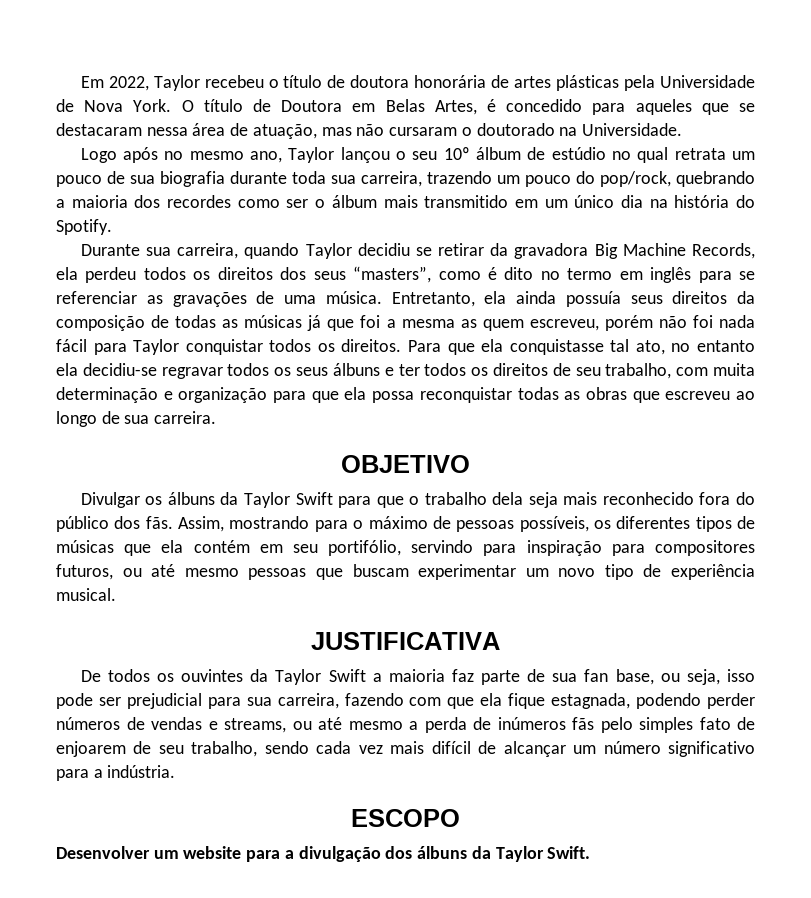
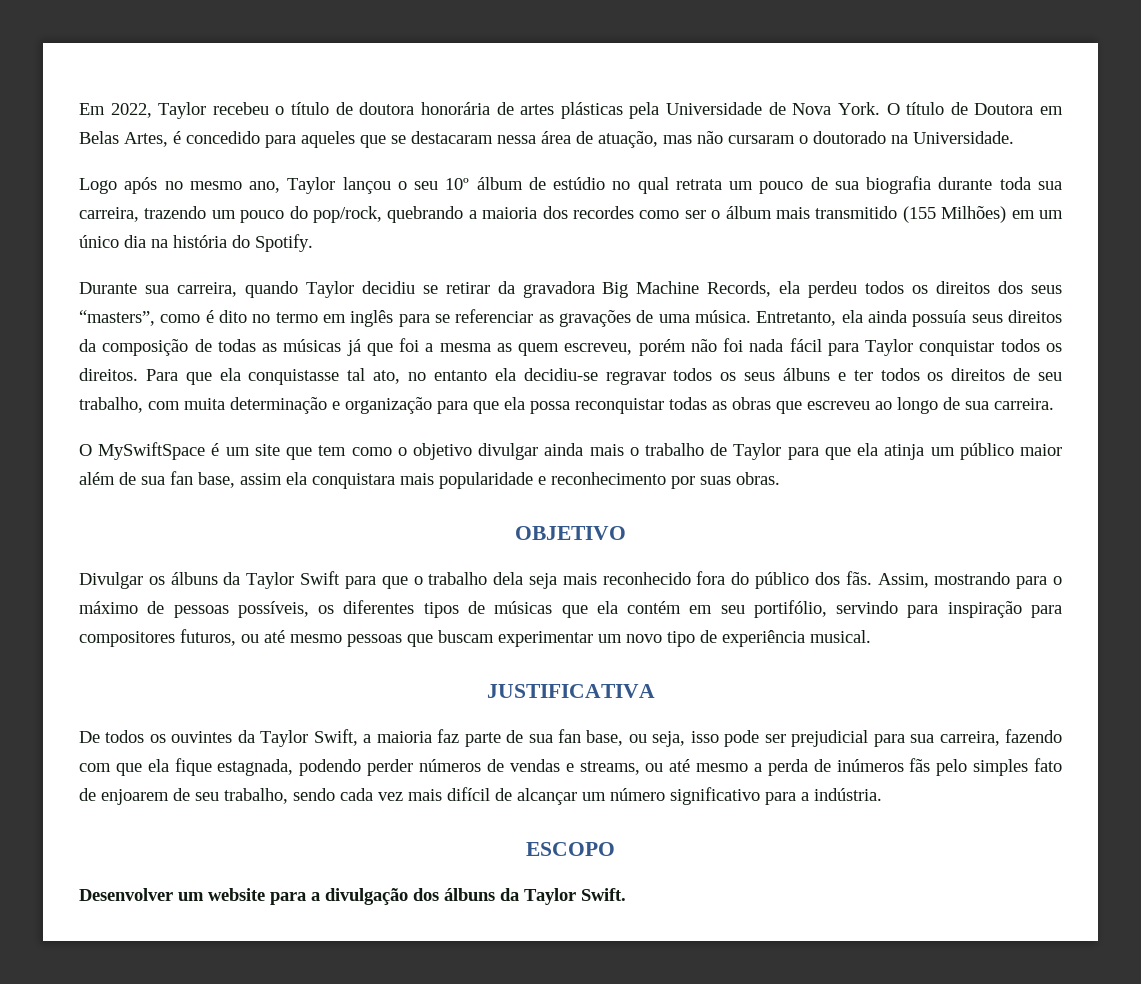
- Logo após no mesmo ano, Taylor lançou o seu 10º álbum de estúdio no qual retrata um pouco de sua biografia durante toda sua carreira, trazendo um pouco do pop/rock, quebrando a maioria dos recordes como ser o álbum mais transmitido em um único dia na história do Spotify.
+ Logo após no mesmo ano, Taylor lançou o seu 10º álbum de estúdio no qual retrata um pouco de sua biografia durante toda sua carreira, trazendo um pouco do pop/rock, quebrando a maioria dos recordes como ser o álbum mais transmitido (155 Milhões) em um único dia na história do Spotify.
+ O MySwiftSpace é um site que tem como o objetivo divulgar ainda mais o trabalho de Taylor para que ela atinja um público maior além de sua fan base, assim ela conquistara mais popularidade e reconhecimento por suas obras.
- De todos os ouvintes da Taylor Swift a maioria faz parte de sua fan base, ou seja, isso pode ser prejudicial para sua carreira, fazendo com que ela fique estagnada, podendo perder números de vendas e streams, ou até mesmo a perda de inúmeros fãs pelo simples fato de enjoarem de seu trabalho, sendo cada vez mais difícil de alcançar um número significativo para a indústria.
+ De todos os ouvintes da Taylor Swift, a maioria faz parte de sua fan base, ou seja, isso pode ser prejudicial para sua carreira, fazendo com que ela fique estagnada, podendo perder números de vendas e streams, ou até mesmo a perda de inúmeros fãs pelo simples fato de enjoarem de seu trabalho, sendo cada vez mais difícil de alcançar um número significativo para a indústria.

